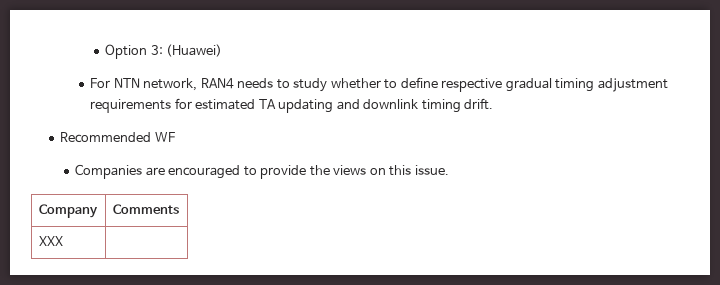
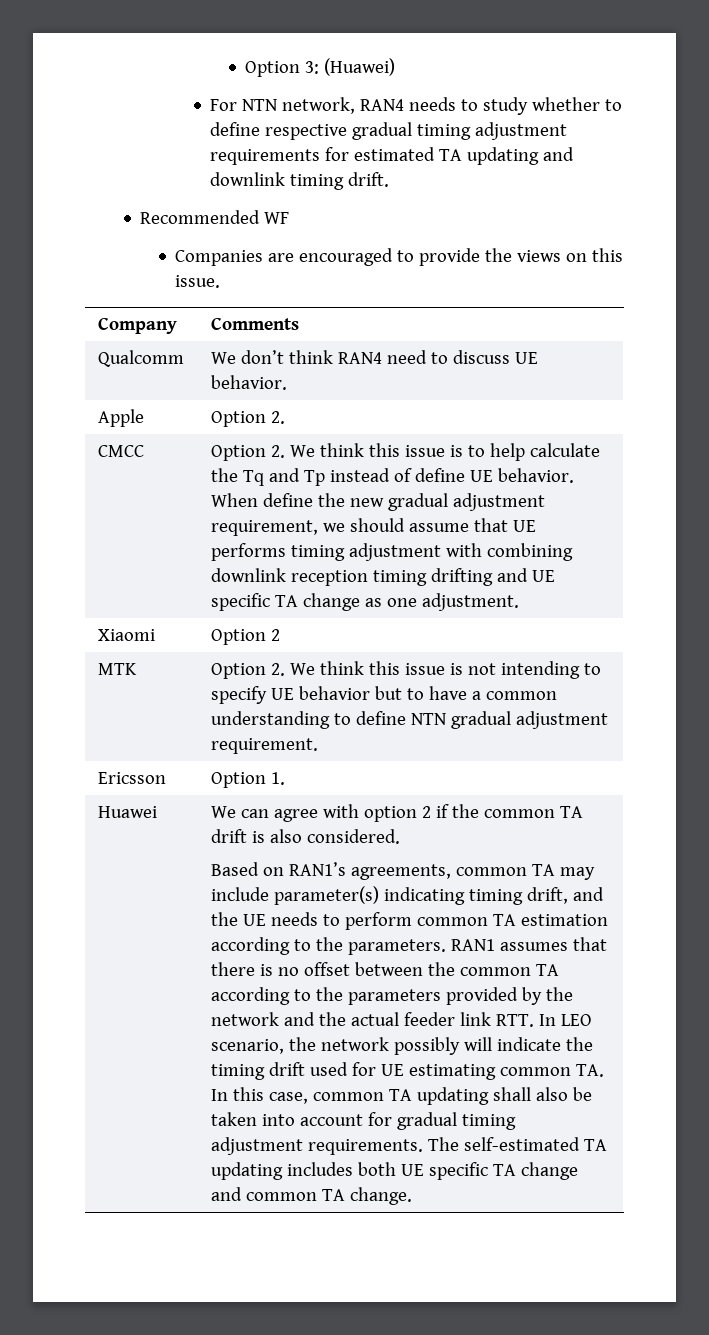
- XXX |
+ Qualcomm | We don’t think RAN4 need to discuss UE behavior.
+ Apple | Option 2.
+ CMCC | Option 2. We think this issue is to help calculate the Tq and Tp instead of define UE behavior. When define the new gradual adjustment requirement, we should assume that UE performs timing adjustment with combining downlink reception timing drifting and UE specific TA change as one adjustment.
+ Xiaomi | Option 2
+ MTK | Option 2. We think this issue is not intending to specify UE behavior but to have a common understanding to define NTN gradual adjustment requirement.
+ Ericsson | Option 1.
+ Huawei | We can agree with option 2 if the common TA drift is also considered.
+ Based on RAN1’s agreements, common TA may include parameter(s) indicating timing drift, and the UE needs to perform common TA estimation according to the parameters. RAN1 assumes that there is no offset between the common TA according to the parameters provided by the network and the actual feeder link RTT. In LEO scenario, the network possibly will indicate the timing drift used for UE estimating common TA. In this case, common TA updating shall also be taken into account for gradual timing adjustment requirements. The self-estimated TA updating includes both UE specific TA change and common TA change.

